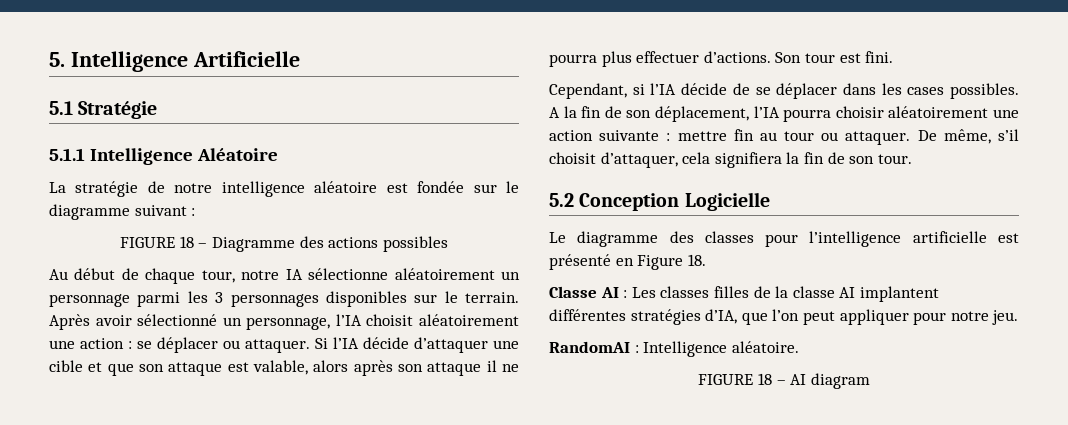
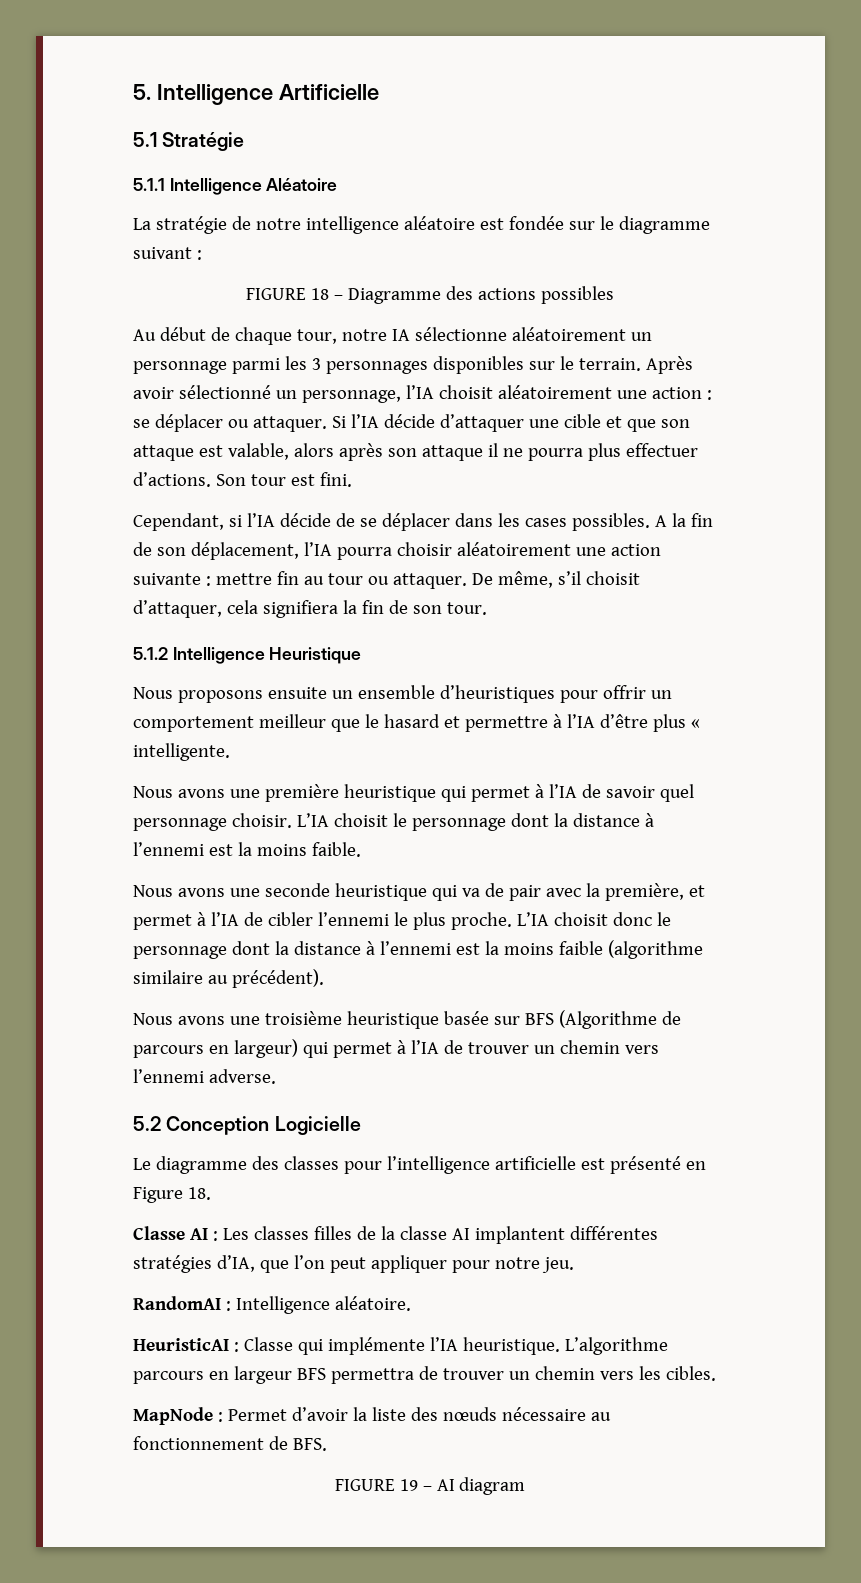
+ 5.1.2 Intelligence Heuristique
+ Nous proposons ensuite un ensemble d’heuristiques pour offrir un comportement meilleur que le hasard et permettre à l’IA d’être plus « intelligente.
+ Nous avons une première heuristique qui permet à l’IA de savoir quel personnage choisir. L’IA choisit le personnage dont la distance à l’ennemi est la moins faible.
+ Nous avons une seconde heuristique qui va de pair avec la première, et permet à l’IA de cibler l’ennemi le plus proche. L’IA choisit donc le personnage dont la distance à l’ennemi est la moins faible (algorithme similaire au précédent).
+ Nous avons une troisième heuristique basée sur BFS (Algorithme de parcours en largeur) qui permet à l’IA de trouver un chemin vers l’ennemi adverse.
- FIGURE 18 – AI diagram
+ HeuristicAI : Classe qui implémente l’IA heuristique. L’algorithme parcours en largeur BFS permettra de trouver un chemin vers les cibles.
+ MapNode : Permet d’avoir la liste des nœuds nécessaire au fonctionnement de BFS.
+ FIGURE 19 – AI diagram

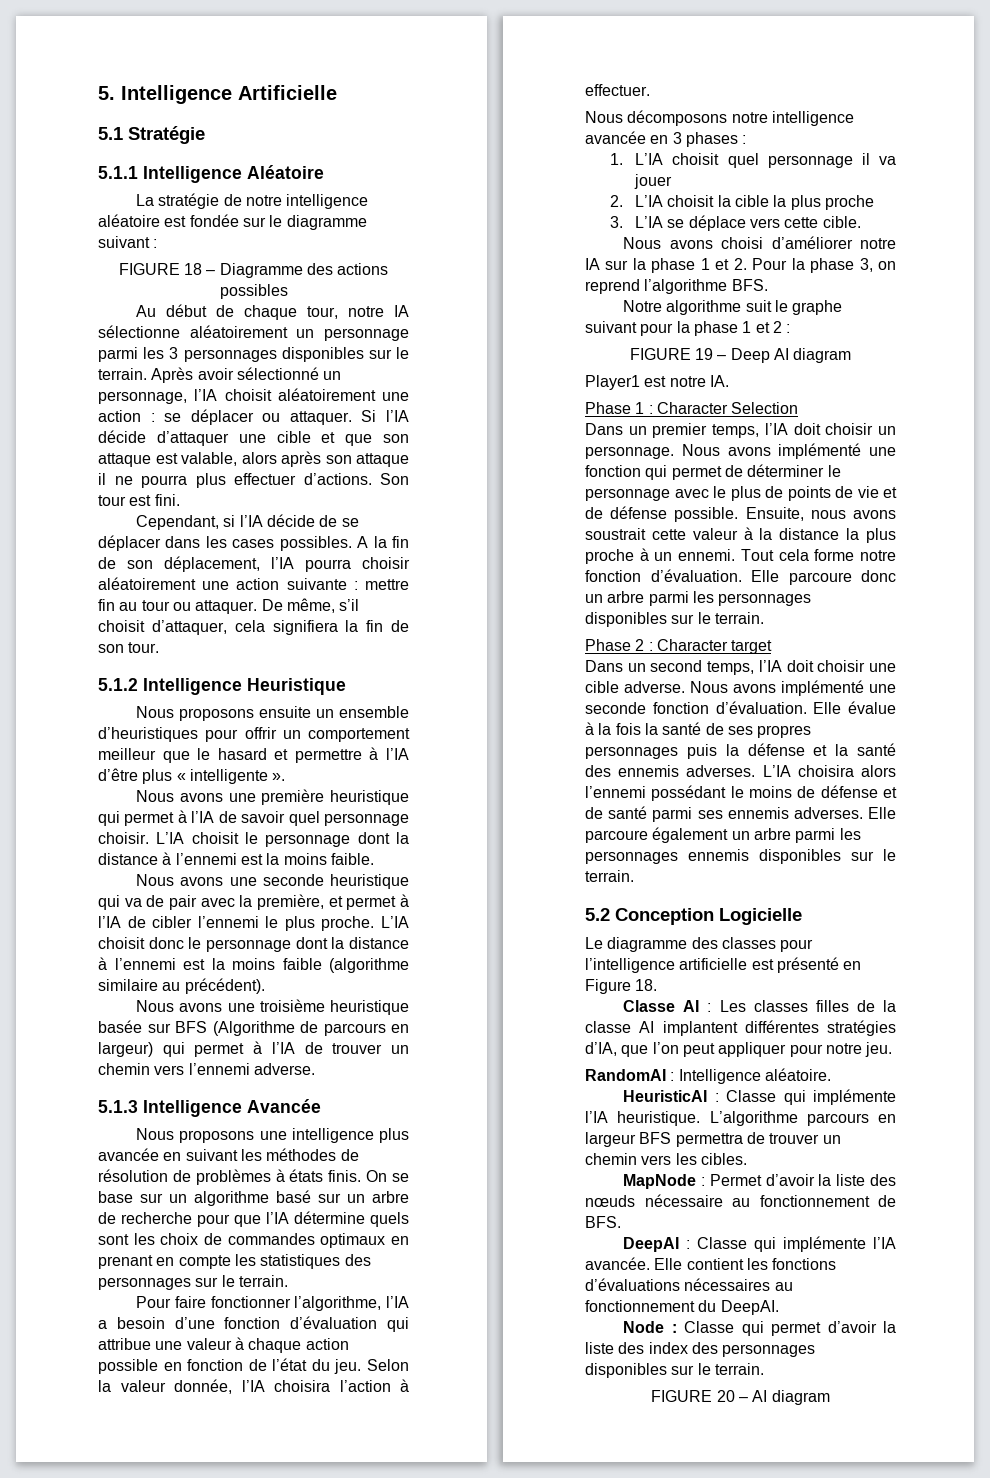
- Nous proposons ensuite un ensemble d’heuristiques pour offrir un comportement meilleur que le hasard et permettre à l’IA d’être plus « intelligente.
+ Nous proposons ensuite un ensemble d’heuristiques pour offrir un comportement meilleur que le hasard et permettre à l’IA d’être plus « intelligente ».
+ 5.1.3 Intelligence Avancée
+ Nous proposons une intelligence plus avancée en suivant les méthodes de résolution de problèmes à états finis. On se base sur un algorithme basé sur un arbre de recherche pour que l’IA détermine quels sont les choix de commandes optimaux en prenant en compte les statistiques des personnages sur le terrain.
+ Pour faire fonctionner l’algorithme, l’IA a besoin d’une fonction d’évaluation qui attribue une valeur à chaque action possible en fonction de l’état du jeu. Selon la valeur donnée, l’IA choisira l’action à effectuer.
+ Nous décomposons notre intelligence avancée en 3 phases :
+ 1. L’IA choisit quel personnage il va jouer
+ 2. L’IA choisit la cible la plus proche
+ 3. L’IA se déplace vers cette cible.
+ Nous avons choisi d’améliorer notre IA sur la phase 1 et 2. Pour la phase 3, on reprend l’algorithme BFS.
+ Notre algorithme suit le graphe suivant pour la phase 1 et 2 :
+ FIGURE 19 – Deep AI diagram
+ Player1 est notre IA.
+ Phase 1 : Character Selection
+ Dans un premier temps, l’IA doit choisir un personnage. Nous avons implémenté une fonction qui permet de déterminer le personnage avec le plus de points de vie et de défense possible. Ensuite, nous avons soustrait cette valeur à la distance la plus proche à un ennemi. Tout cela forme notre fonction d’évaluation. Elle parcoure donc un arbre parmi les personnages disponibles sur le terrain.
+ Phase 2 : Character target
+ Dans un second temps, l’IA doit choisir une cible adverse. Nous avons implémenté une seconde fonction d’évaluation. Elle évalue à la fois la santé de ses propres personnages puis la défense et la santé des ennemis adverses. L’IA choisira alors l’ennemi possédant le moins de défense et de santé parmi ses ennemis adverses. Elle parcoure également un arbre parmi les personnages ennemis disponibles sur le terrain.
- FIGURE 19 – AI diagram
+ DeepAI : Classe qui implémente l’IA avancée. Elle contient les fonctions d’évaluations nécessaires au fonctionnement du DeepAI.
+ Node : Classe qui permet d’avoir la liste des index des personnages disponibles sur le terrain.
+ FIGURE 20 – AI diagram

